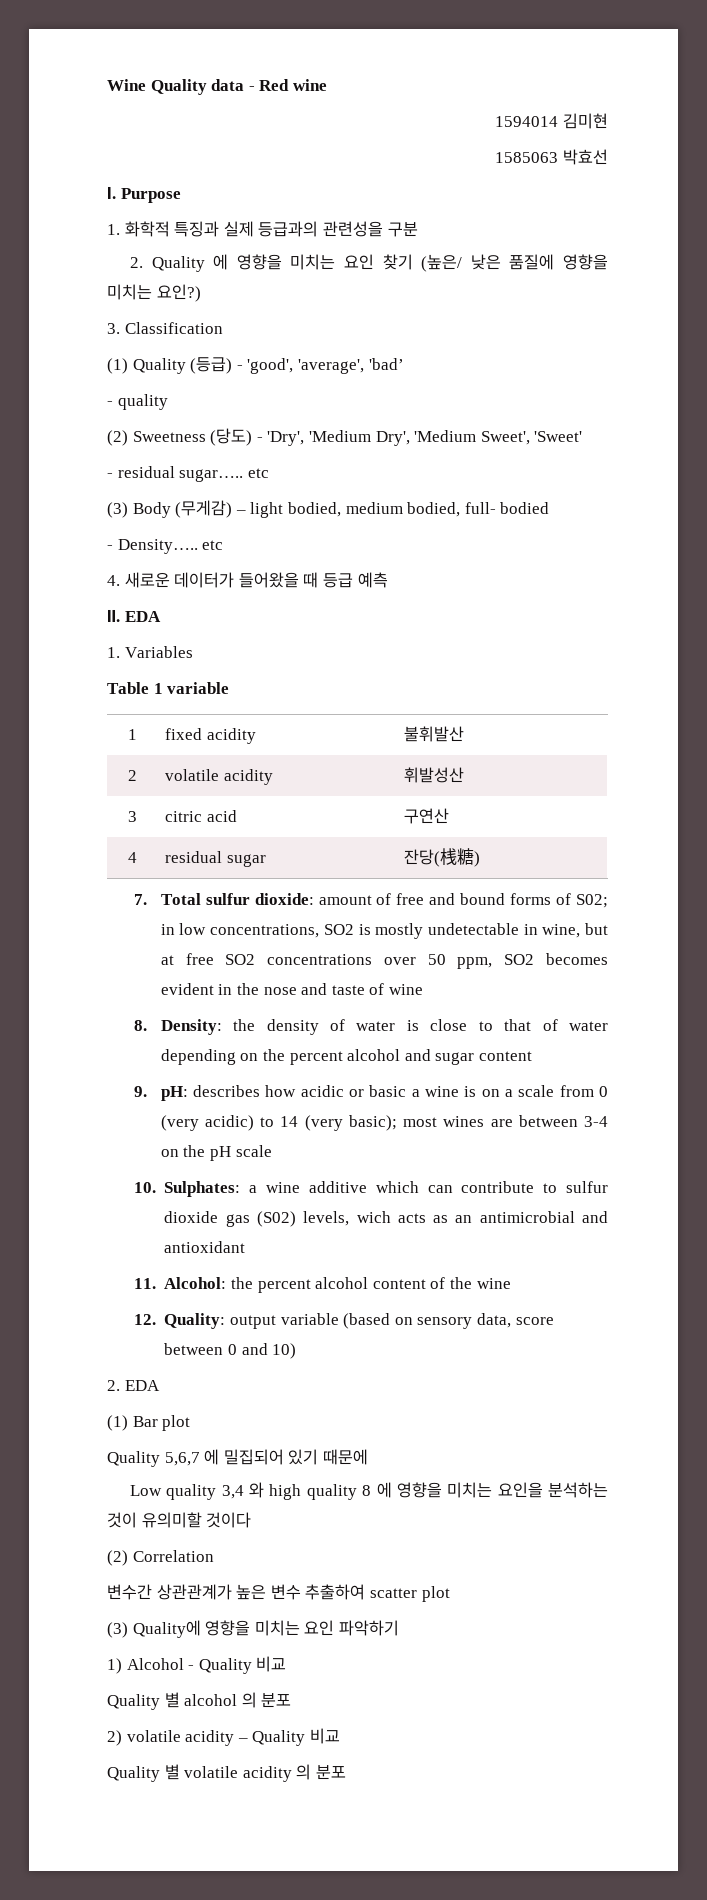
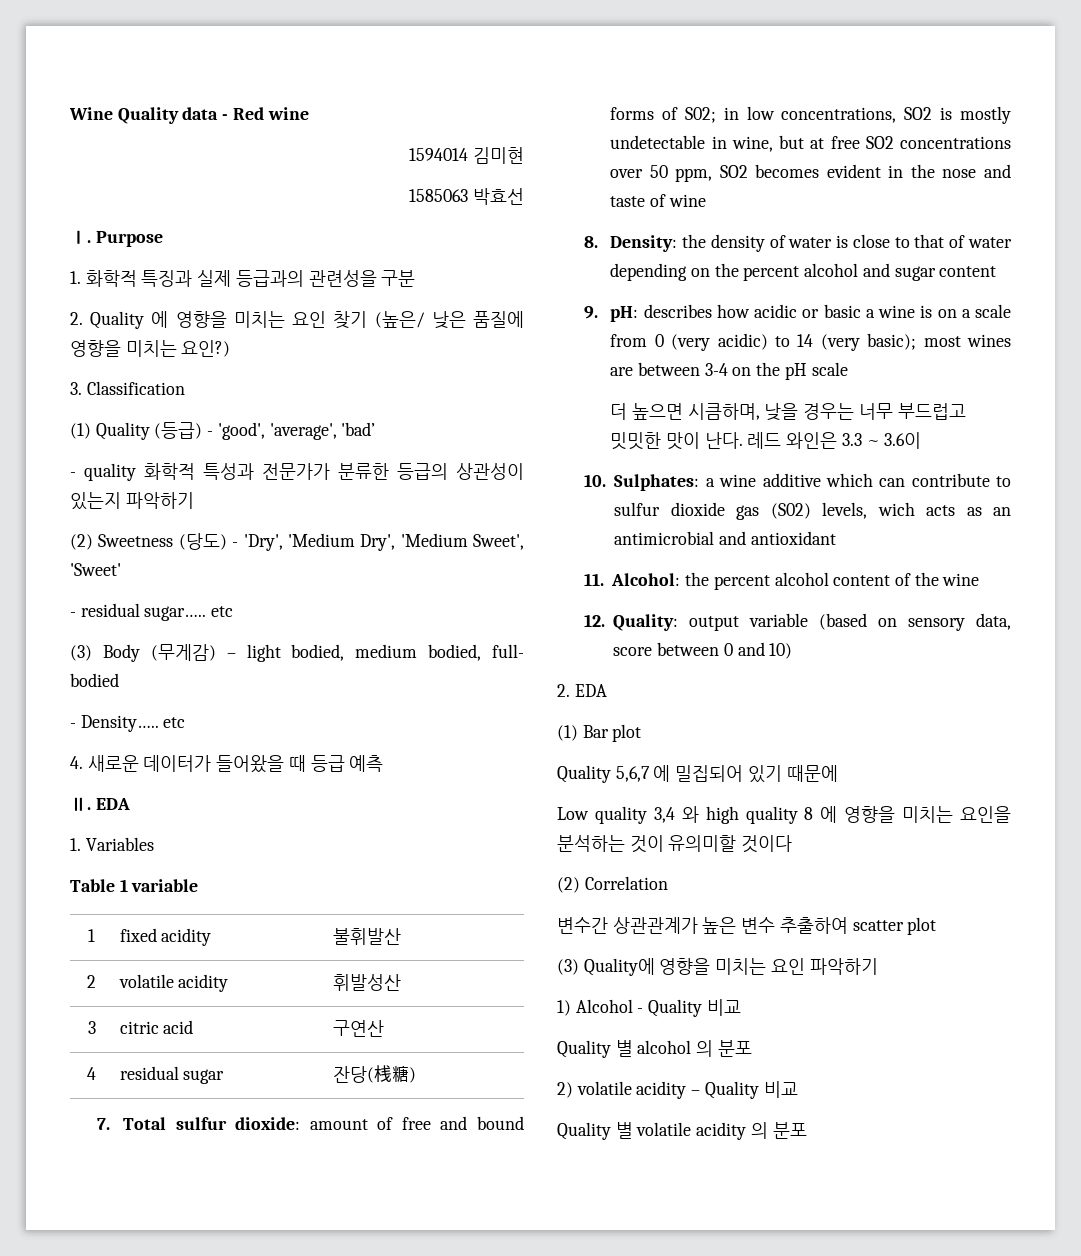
- - quality
+ - quality 화학적 특성과 전문가가 분류한 등급의 상관성이 있는지 파악하기
+ 더 높으면 시큼하며, 낮을 경우는 너무 부드럽고 밋밋한 맛이 난다. 레드 와인은 3.3 ~ 3.6이

